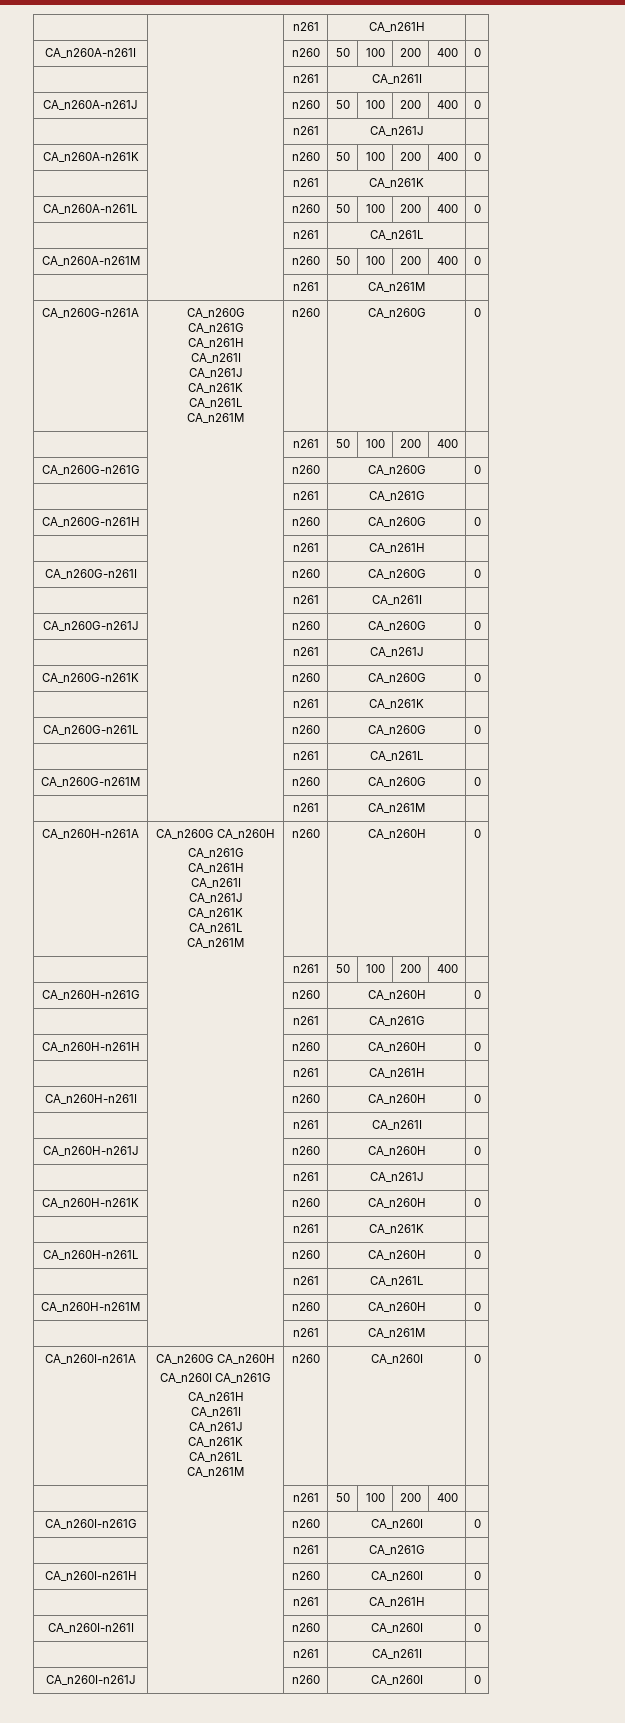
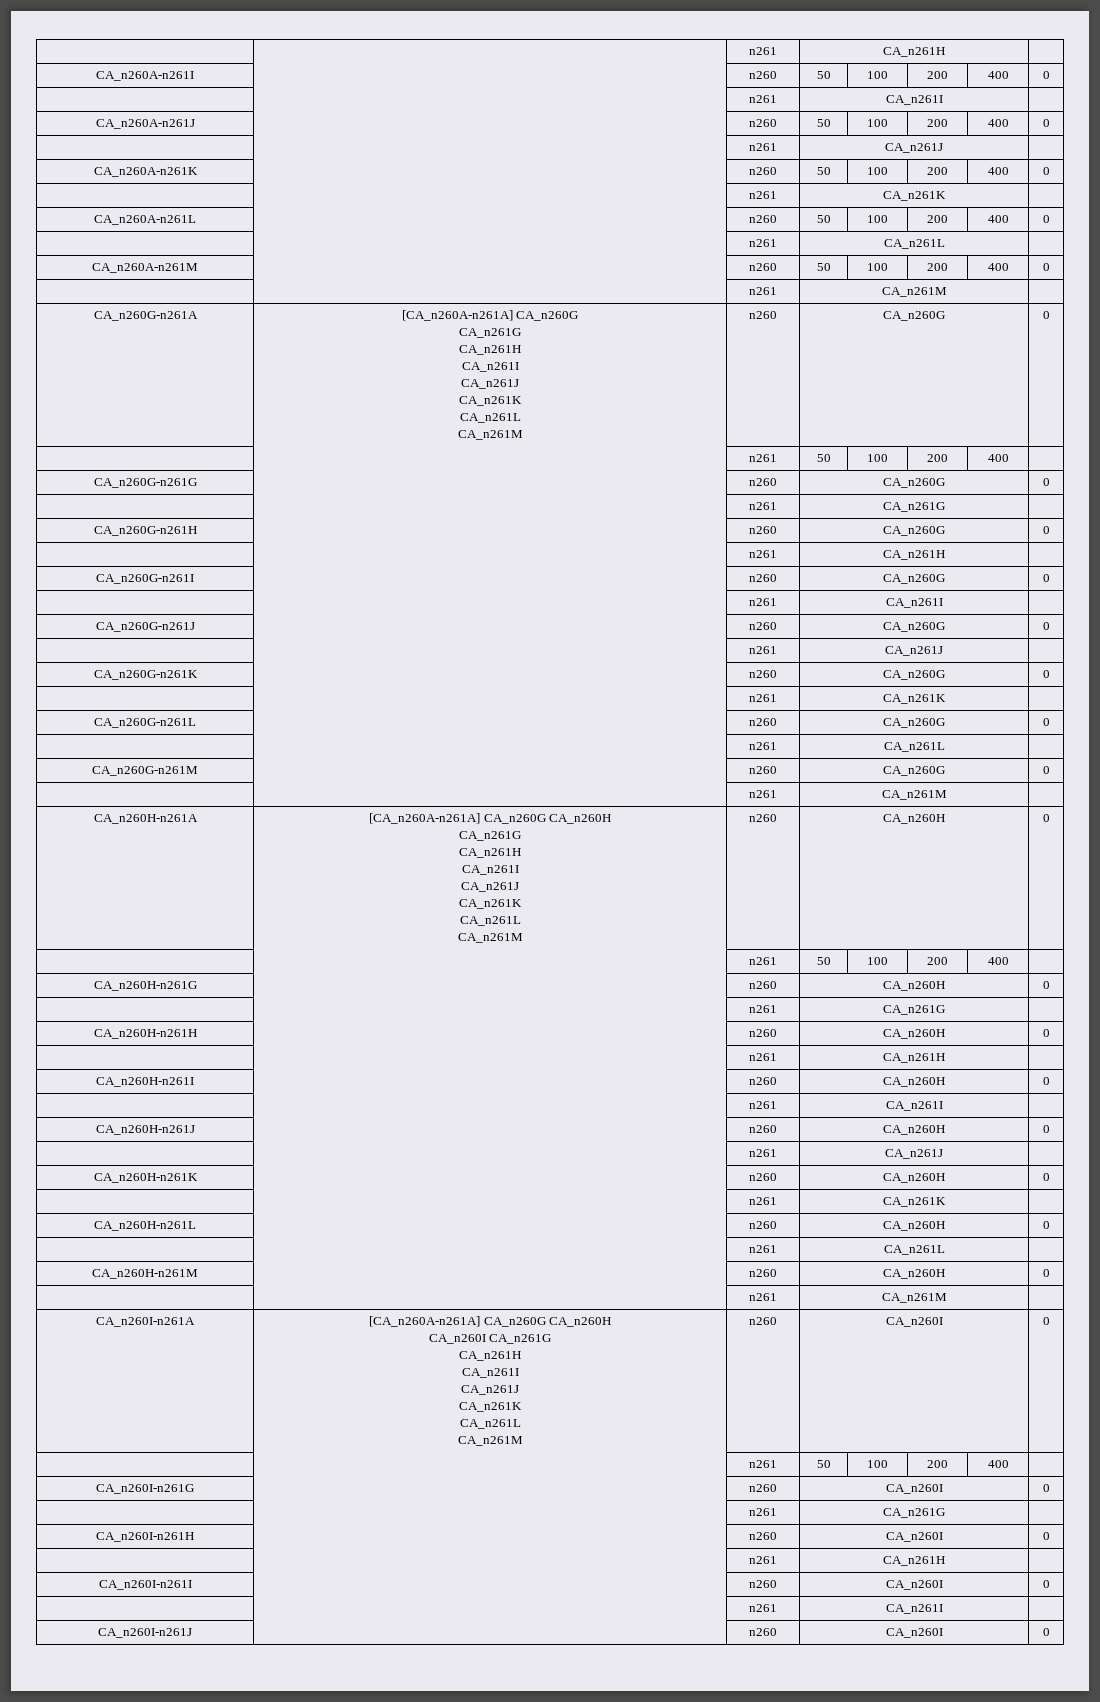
- CA_n260G-n261A | CA_n260G
+ CA_n260G-n261A | [CA_n260A-n261A] CA_n260G
- CA_n260H-n261A | CA_n260G CA_n260H
+ CA_n260H-n261A | [CA_n260A-n261A] CA_n260G CA_n260H
- CA_n260I-n261A | CA_n260G CA_n260H
+ CA_n260I-n261A | [CA_n260A-n261A] CA_n260G CA_n260H

